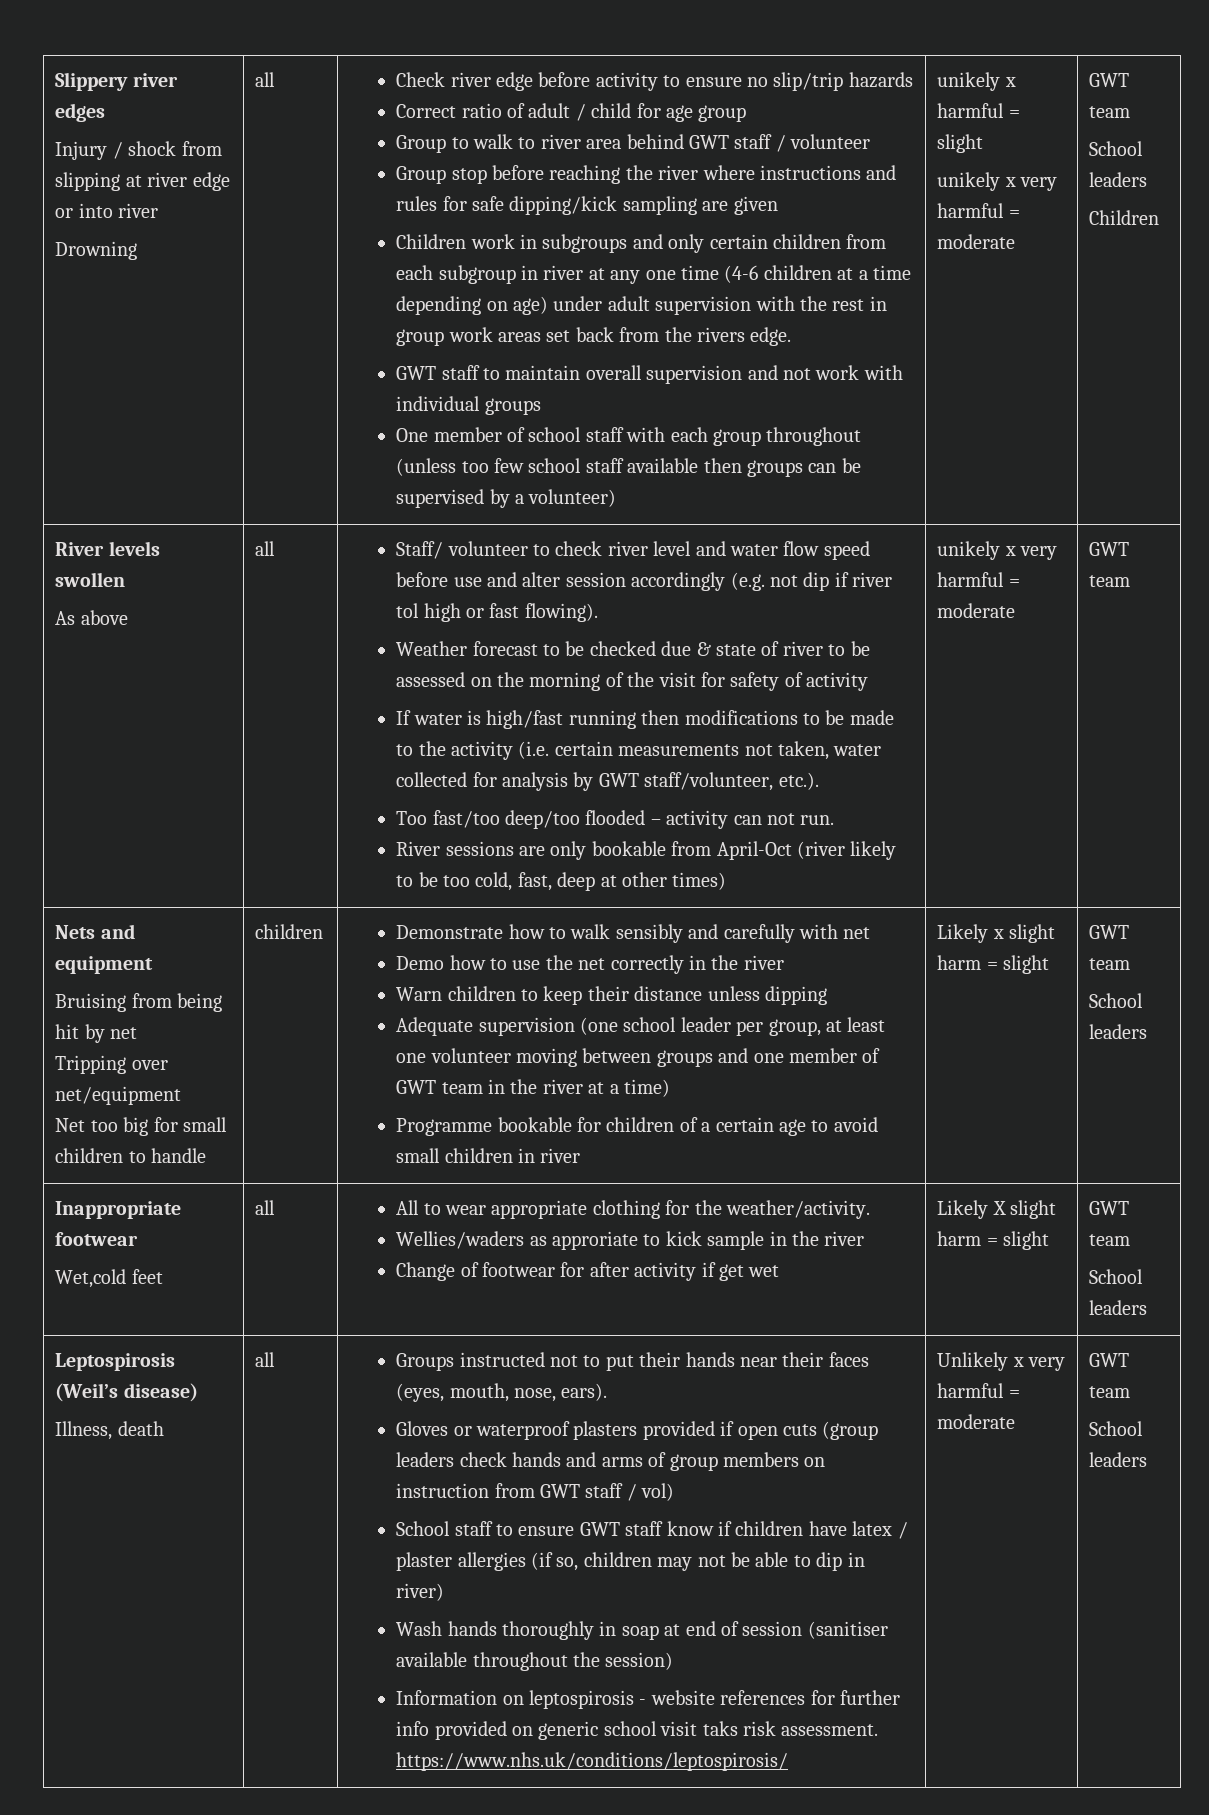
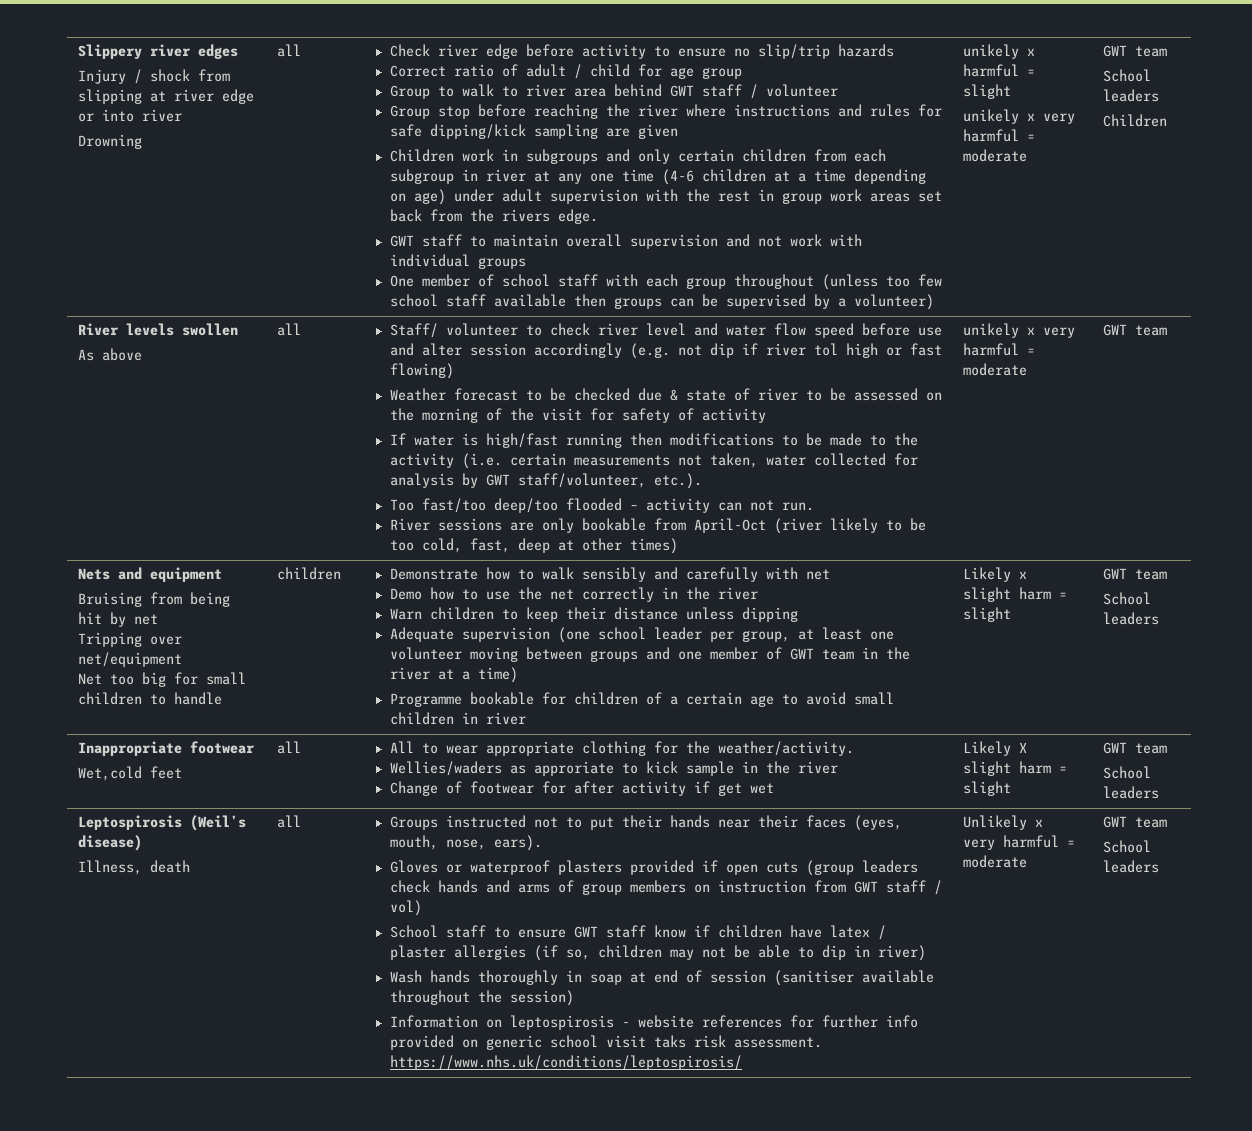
- Staff/ volunteer to check river level and water flow speed before use and alter session accordingly (e.g. not dip if river tol high or fast flowing).
+ Staff/ volunteer to check river level and water flow speed before use and alter session accordingly (e.g. not dip if river tol high or fast flowing)

